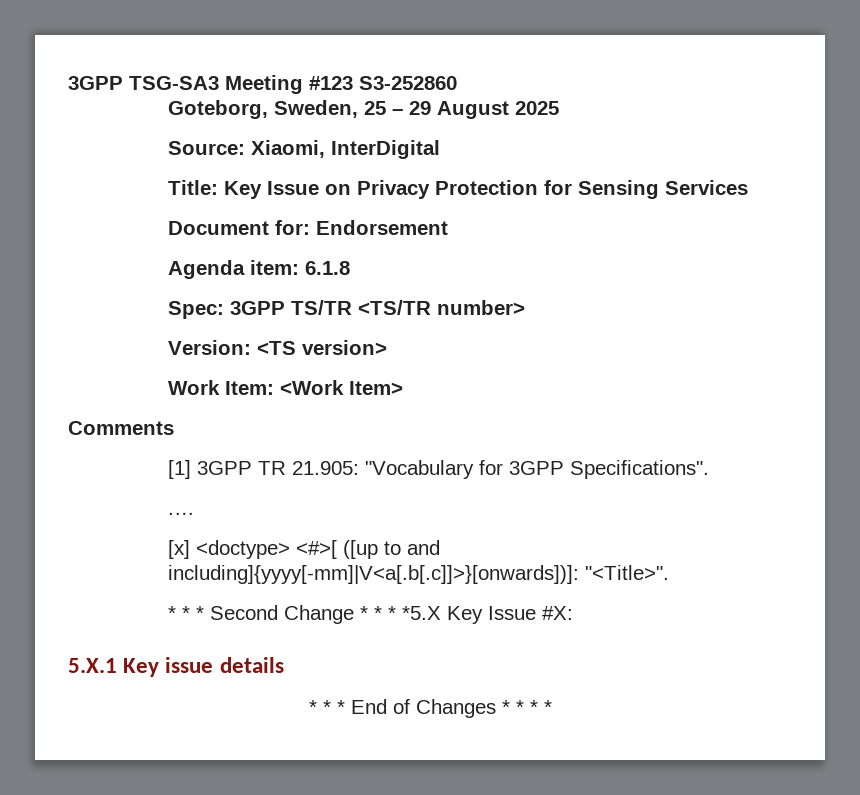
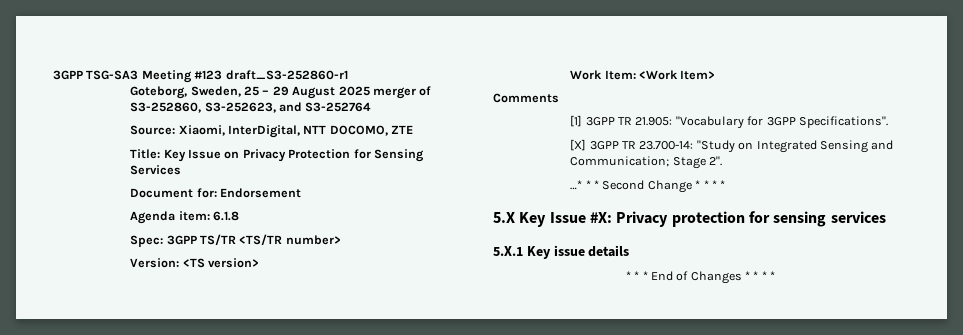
- 3GPP TSG-SA3 Meeting #123 S3-252860
+ 3GPP TSG-SA3 Meeting #123 draft_S3-252860-r1
- Goteborg, Sweden, 25 – 29 August 2025
- Source: Xiaomi, InterDigital
+ Goteborg, Sweden, 25 – 29 August 2025 merger of S3-252860, S3-252623, and S3-252764
+ Source: Xiaomi, InterDigital, NTT DOCOMO, ZTE
- .…
- [x] <doctype> <#>[ ([up to and including]{yyyy[-mm]|V<a[.b[.c]]>}[onwards])]: "<Title>".
- * * * Second Change * * * *5.X Key Issue #X:
+ [X] 3GPP TR 23.700-14: "Study on Integrated Sensing and Communication; Stage 2".
+ …* * * Second Change * * * *
+ 5.X Key Issue #X: Privacy protection for sensing services

